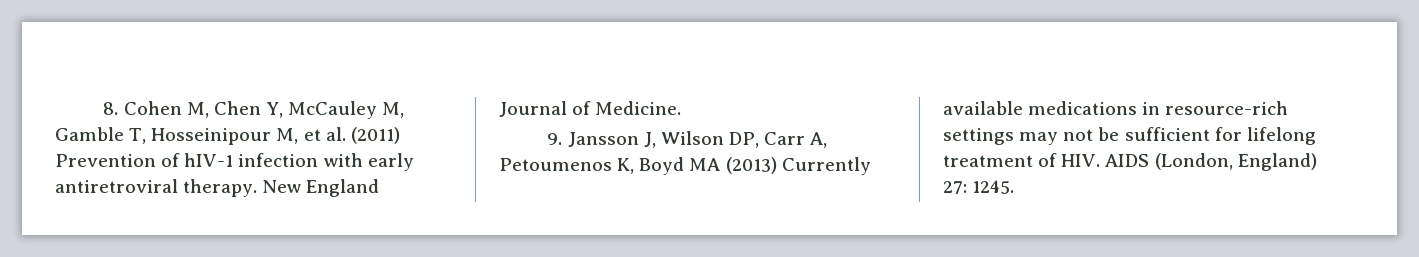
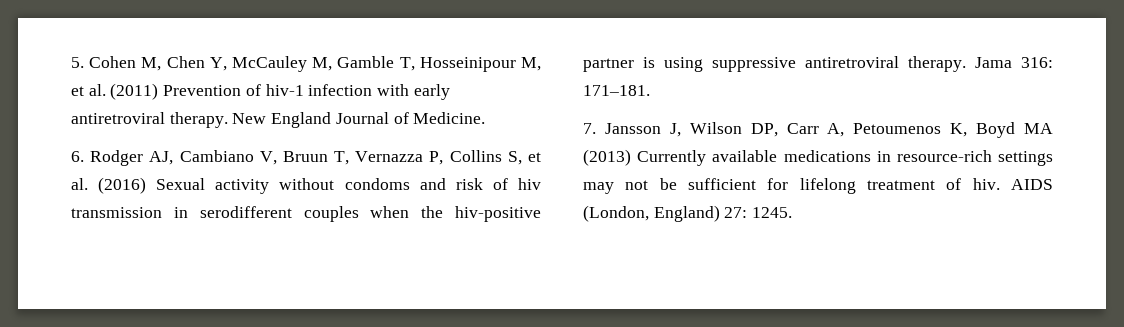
- 8. Cohen M, Chen Y, McCauley M, Gamble T, Hosseinipour M, et al. (2011) Prevention of hIV-1 infection with early antiretroviral therapy.
+ 5. Cohen M, Chen Y, McCauley M, Gamble T, Hosseinipour M, et al. (2011) Prevention of hiv-1 infection with early antiretroviral therapy.
- 9. Jansson J, Wilson DP, Carr A, Petoumenos K, Boyd MA (2013) Currently available medications in resource-rich settings may not be sufficient for lifelong treatment of HIV. AIDS (London, England) 27: 1245.
+ 6. Rodger AJ, Cambiano V, Bruun T, Vernazza P, Collins S, et al. (2016) Sexual activity without condoms and risk of hiv transmission in serodifferent couples when the hiv-positive partner is using suppressive antiretroviral therapy. Jama 316: 171–181.
+ 7. Jansson J, Wilson DP, Carr A, Petoumenos K, Boyd MA (2013) Currently available medications in resource-rich settings may not be sufficient for lifelong treatment of hiv. AIDS (London, England) 27: 1245.

